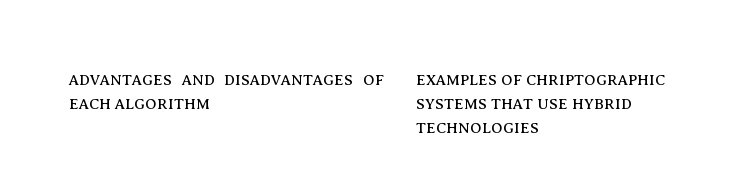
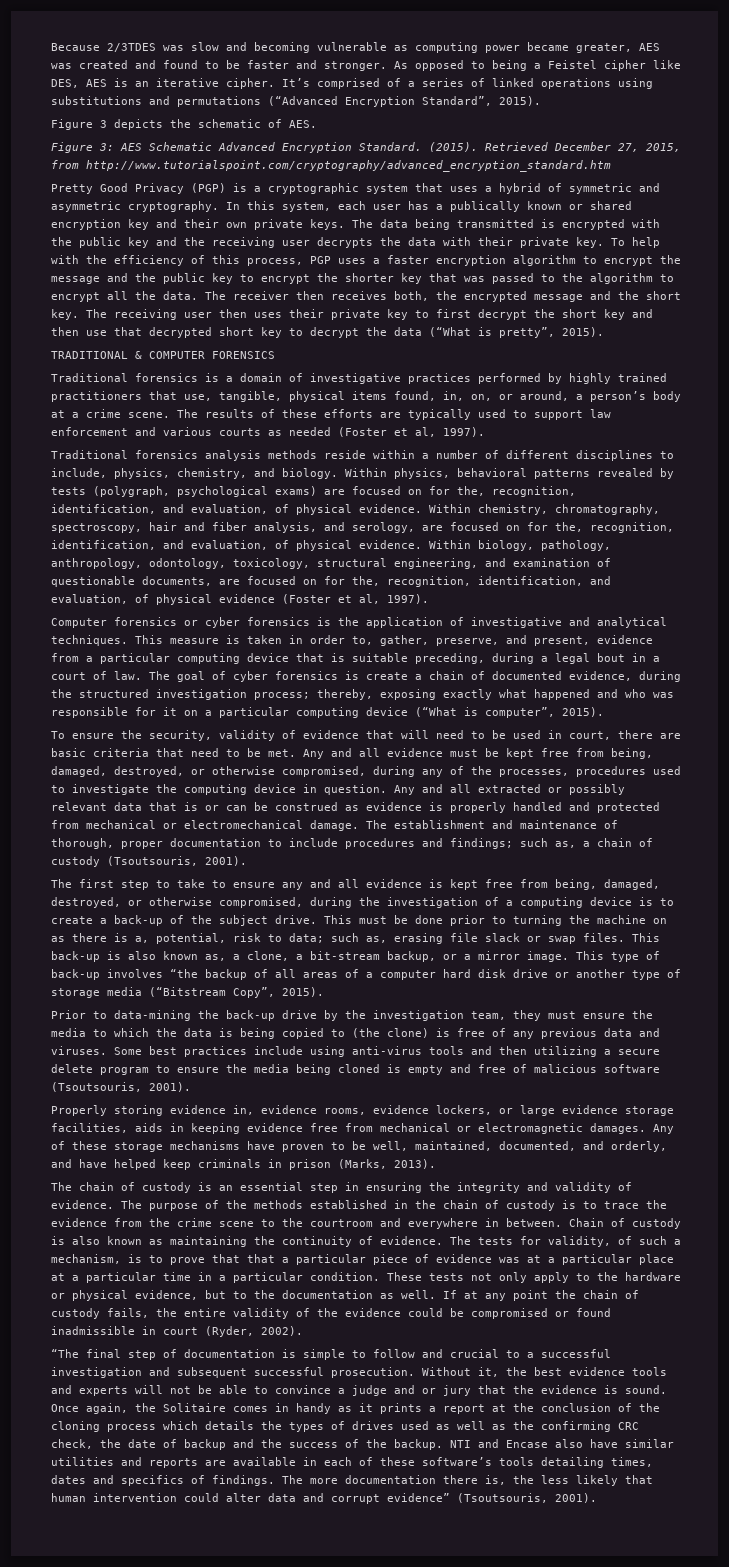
- ADVANTAGES AND DISADVANTAGES OF EACH ALGORITHM
- EXAMPLES OF CHRIPTOGRAPHIC SYSTEMS THAT USE HYBRID TECHNOLOGIES
+ Because 2/3TDES was slow and becoming vulnerable as computing power became greater, AES was created and found to be faster and stronger. As opposed to being a Feistel cipher like DES, AES is an iterative cipher. It’s comprised of a series of linked operations using substitutions and permutations (“Advanced Encryption Standard”, 2015).
+ Figure 3 depicts the schematic of AES.
+ Figure 3: AES Schematic Advanced Encryption Standard. (2015). Retrieved December 27, 2015, from http://www.tutorialspoint.com/cryptography/advanced_encryption_standard.htm
+ Pretty Good Privacy (PGP) is a cryptographic system that uses a hybrid of symmetric and asymmetric cryptography. In this system, each user has a publically known or shared encryption key and their own private keys. The data being transmitted is encrypted with the public key and the receiving user decrypts the data with their private key. To help with the efficiency of this process, PGP uses a faster encryption algorithm to encrypt the message and the public key to encrypt the shorter key that was passed to the algorithm to encrypt all the data. The receiver then receives both, the encrypted message and the short key. The receiving user then uses their private key to first decrypt the short key and then use that decrypted short key to decrypt the data (“What is pretty”, 2015).
+ TRADITIONAL & COMPUTER FORENSICS
+ Traditional forensics is a domain of investigative practices performed by highly trained practitioners that use, tangible, physical items found, in, on, or around, a person’s body at a crime scene. The results of these efforts are typically used to support law enforcement and various courts as needed (Foster et al, 1997).
+ Traditional forensics analysis methods reside within a number of different disciplines to include, physics, chemistry, and biology. Within physics, behavioral patterns revealed by tests (polygraph, psychological exams) are focused on for the, recognition, identification, and evaluation, of physical evidence. Within chemistry, chromatography, spectroscopy, hair and fiber analysis, and serology, are focused on for the, recognition, identification, and evaluation, of physical evidence. Within biology, pathology, anthropology, odontology, toxicology, structural engineering, and examination of questionable documents, are focused on for the, recognition, identification, and evaluation, of physical evidence (Foster et al, 1997).
+ Computer forensics or cyber forensics is the application of investigative and analytical techniques. This measure is taken in order to, gather, preserve, and present, evidence from a particular computing device that is suitable preceding, during a legal bout in a court of law. The goal of cyber forensics is create a chain of documented evidence, during the structured investigation process; thereby, exposing exactly what happened and who was responsible for it on a particular computing device (“What is computer”, 2015).
+ To ensure the security, validity of evidence that will need to be used in court, there are basic criteria that need to be met. Any and all evidence must be kept free from being, damaged, destroyed, or otherwise compromised, during any of the processes, procedures used to investigate the computing device in question. Any and all extracted or possibly relevant data that is or can be construed as evidence is properly handled and protected from mechanical or electromechanical damage. The establishment and maintenance of thorough, proper documentation to include procedures and findings; such as, a chain of custody (Tsoutsouris, 2001).
+ The first step to take to ensure any and all evidence is kept free from being, damaged, destroyed, or otherwise compromised, during the investigation of a computing device is to create a back-up of the subject drive. This must be done prior to turning the machine on as there is a, potential, risk to data; such as, erasing file slack or swap files. This back-up is also known as, a clone, a bit-stream backup, or a mirror image. This type of back-up involves “the backup of all areas of a computer hard disk drive or another type of storage media (“Bitstream Copy”, 2015).
+ Prior to data-mining the back-up drive by the investigation team, they must ensure the media to which the data is being copied to (the clone) is free of any previous data and viruses. Some best practices include using anti-virus tools and then utilizing a secure delete program to ensure the media being cloned is empty and free of malicious software (Tsoutsouris, 2001).
+ Properly storing evidence in, evidence rooms, evidence lockers, or large evidence storage facilities, aids in keeping evidence free from mechanical or electromagnetic damages. Any of these storage mechanisms have proven to be well, maintained, documented, and orderly, and have helped keep criminals in prison (Marks, 2013).
+ The chain of custody is an essential step in ensuring the integrity and validity of evidence. The purpose of the methods established in the chain of custody is to trace the evidence from the crime scene to the courtroom and everywhere in between. Chain of custody is also known as maintaining the continuity of evidence. The tests for validity, of such a mechanism, is to prove that that a particular piece of evidence was at a particular place at a particular time in a particular condition. These tests not only apply to the hardware or physical evidence, but to the documentation as well. If at any point the chain of custody fails, the entire validity of the evidence could be compromised or found inadmissible in court (Ryder, 2002).
+ “The final step of documentation is simple to follow and crucial to a successful investigation and subsequent successful prosecution. Without it, the best evidence tools and experts will not be able to convince a judge and or jury that the evidence is sound. Once again, the Solitaire comes in handy as it prints a report at the conclusion of the cloning process which details the types of drives used as well as the confirming CRC check, the date of backup and the success of the backup. NTI and Encase also have similar utilities and reports are available in each of these software’s tools detailing times, dates and specifics of findings. The more documentation there is, the less likely that human intervention could alter data and corrupt evidence” (Tsoutsouris, 2001).

